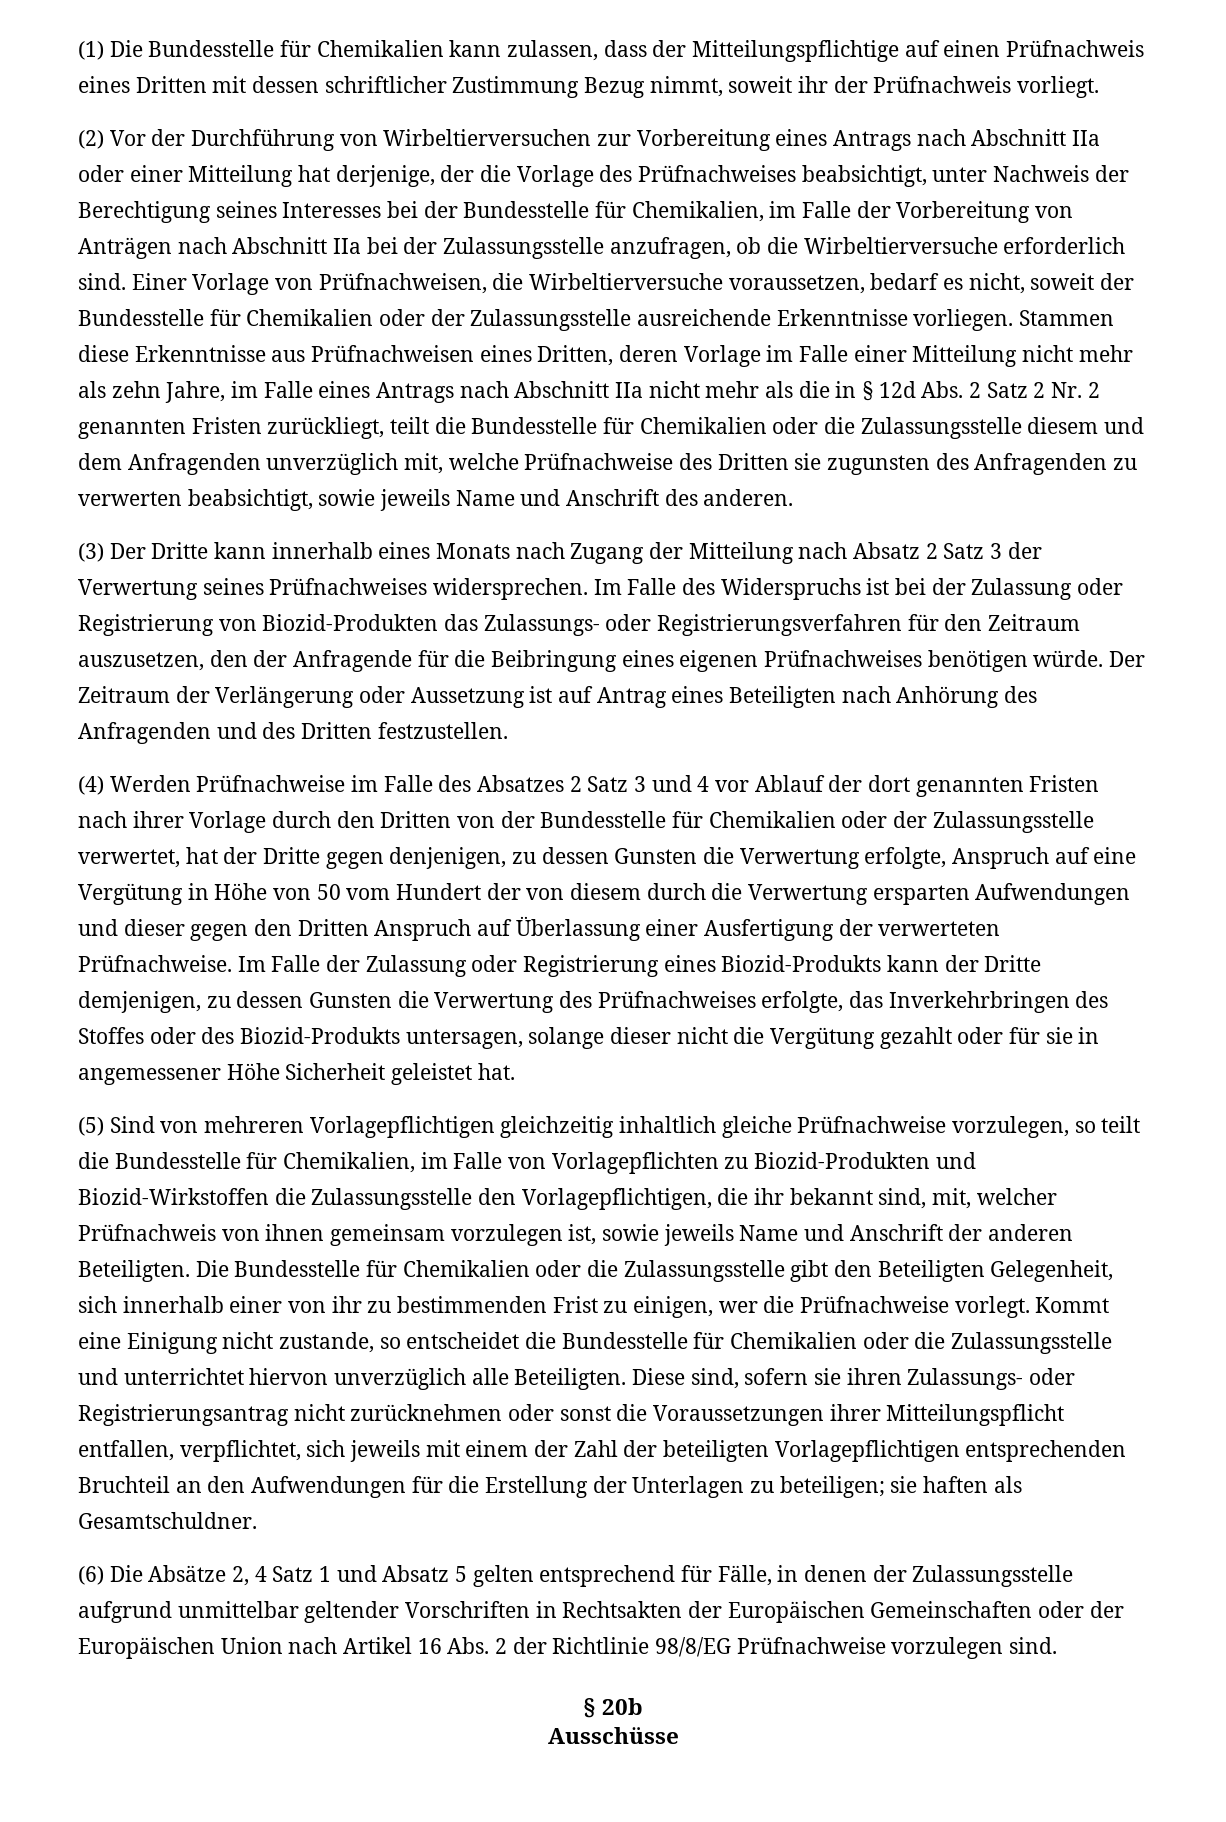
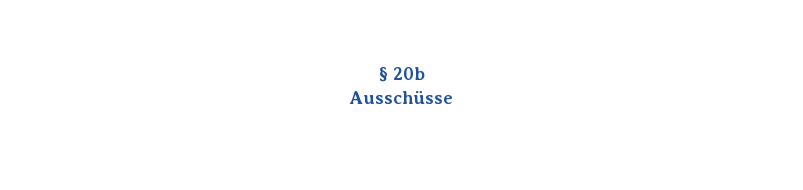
- (1) Die Bundesstelle für Chemikalien kann zulassen, dass der Mitteilungspflichtige auf einen Prüfnachweis eines Dritten mit dessen schriftlicher Zustimmung Bezug nimmt, soweit ihr der Prüfnachweis vorliegt.
- (2) Vor der Durchführung von Wirbeltierversuchen zur Vorbereitung eines Antrags nach Abschnitt IIa oder einer Mitteilung hat derjenige, der die Vorlage des Prüfnachweises beabsichtigt, unter Nachweis der Berechtigung seines Interesses bei der Bundesstelle für Chemikalien, im Falle der Vorbereitung von Anträgen nach Abschnitt IIa bei der Zulassungsstelle anzufragen, ob die Wirbeltierversuche erforderlich sind. Einer Vorlage von Prüfnachweisen, die Wirbeltierversuche voraussetzen, bedarf es nicht, soweit der Bundesstelle für Chemikalien oder der Zulassungsstelle ausreichende Erkenntnisse vorliegen. Stammen diese Erkenntnisse aus Prüfnachweisen eines Dritten, deren Vorlage im Falle einer Mitteilung nicht mehr als zehn Jahre, im Falle eines Antrags nach Abschnitt IIa nicht mehr als die in § 12d Abs. 2 Satz 2 Nr. 2 genannten Fristen zurückliegt, teilt die Bundesstelle für Chemikalien oder die Zulassungsstelle diesem und dem Anfragenden unverzüglich mit, welche Prüfnachweise des Dritten sie zugunsten des Anfragenden zu verwerten beabsichtigt, sowie jeweils Name und Anschrift des anderen.
- (3) Der Dritte kann innerhalb eines Monats nach Zugang der Mitteilung nach Absatz 2 Satz 3 der Verwertung seines Prüfnachweises widersprechen. Im Falle des Widerspruchs ist bei der Zulassung oder Registrierung von Biozid-Produkten das Zulassungs- oder Registrierungsverfahren für den Zeitraum auszusetzen, den der Anfragende für die Beibringung eines eigenen Prüfnachweises benötigen würde. Der Zeitraum der Verlängerung oder Aussetzung ist auf Antrag eines Beteiligten nach Anhörung des Anfragenden und des Dritten festzustellen.
- (4) Werden Prüfnachweise im Falle des Absatzes 2 Satz 3 und 4 vor Ablauf der dort genannten Fristen nach ihrer Vorlage durch den Dritten von der Bundesstelle für Chemikalien oder der Zulassungsstelle verwertet, hat der Dritte gegen denjenigen, zu dessen Gunsten die Verwertung erfolgte, Anspruch auf eine Vergütung in Höhe von 50 vom Hundert der von diesem durch die Verwertung ersparten Aufwendungen und dieser gegen den Dritten Anspruch auf Überlassung einer Ausfertigung der verwerteten Prüfnachweise. Im Falle der Zulassung oder Registrierung eines Biozid-Produkts kann der Dritte demjenigen, zu dessen Gunsten die Verwertung des Prüfnachweises erfolgte, das Inverkehrbringen des Stoffes oder des Biozid-Produkts untersagen, solange dieser nicht die Vergütung gezahlt oder für sie in angemessener Höhe Sicherheit geleistet hat.
- (5) Sind von mehreren Vorlagepflichtigen gleichzeitig inhaltlich gleiche Prüfnachweise vorzulegen, so teilt die Bundesstelle für Chemikalien, im Falle von Vorlagepflichten zu Biozid-Produkten und Biozid-Wirkstoffen die Zulassungsstelle den Vorlagepflichtigen, die ihr bekannt sind, mit, welcher Prüfnachweis von ihnen gemeinsam vorzulegen ist, sowie jeweils Name und Anschrift der anderen Beteiligten. Die Bundesstelle für Chemikalien oder die Zulassungsstelle gibt den Beteiligten Gelegenheit, sich innerhalb einer von ihr zu bestimmenden Frist zu einigen, wer die Prüfnachweise vorlegt. Kommt eine Einigung nicht zustande, so entscheidet die Bundesstelle für Chemikalien oder die Zulassungsstelle und unterrichtet hiervon unverzüglich alle Beteiligten. Diese sind, sofern sie ihren Zulassungs- oder Registrierungsantrag nicht zurücknehmen oder sonst die Voraussetzungen ihrer Mitteilungspflicht entfallen, verpflichtet, sich jeweils mit einem der Zahl der beteiligten Vorlagepflichtigen entsprechenden Bruchteil an den Aufwendungen für die Erstellung der Unterlagen zu beteiligen; sie haften als Gesamtschuldner.
- (6) Die Absätze 2, 4 Satz 1 und Absatz 5 gelten entsprechend für Fälle, in denen der Zulassungsstelle aufgrund unmittelbar geltender Vorschriften in Rechtsakten der Europäischen Gemeinschaften oder der Europäischen Union nach Artikel 16 Abs. 2 der Richtlinie 98/8/EG Prüfnachweise vorzulegen sind.

